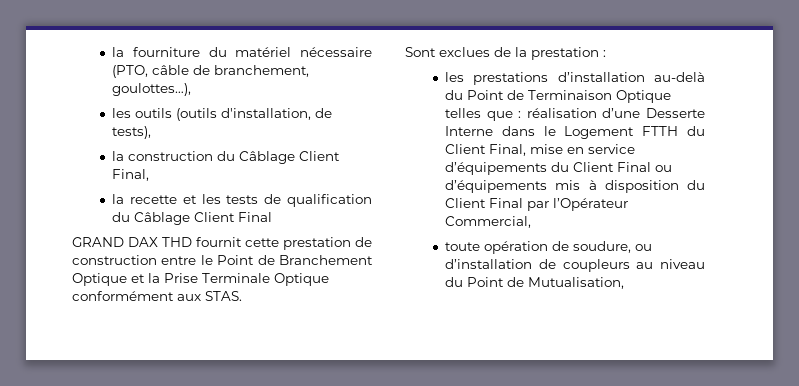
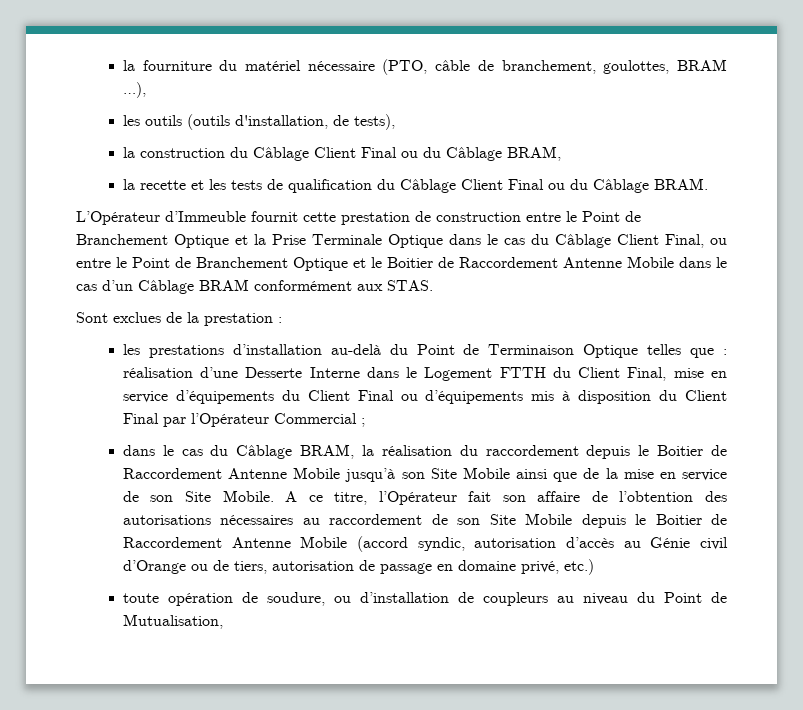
- la fourniture du matériel nécessaire (PTO, câble de branchement, goulottes…),
+ la fourniture du matériel nécessaire (PTO, câble de branchement, goulottes, BRAM …),
- la construction du Câblage Client Final,
+ la construction du Câblage Client Final ou du Câblage BRAM,
- la recette et les tests de qualification du Câblage Client Final
- GRAND DAX THD fournit cette prestation de construction entre le Point de Branchement Optique et la Prise Terminale Optique conformément aux STAS.
+ la recette et les tests de qualification du Câblage Client Final ou du Câblage BRAM.
+ L’Opérateur d’Immeuble fournit cette prestation de construction entre le Point de Branchement Optique et la Prise Terminale Optique dans le cas du Câblage Client Final, ou entre le Point de Branchement Optique et le Boitier de Raccordement Antenne Mobile dans le cas d’un Câblage BRAM conformément aux STAS.
- les prestations d’installation au-delà du Point de Terminaison Optique telles que : réalisation d’une Desserte Interne dans le Logement FTTH du Client Final, mise en service d’équipements du Client Final ou d’équipements mis à disposition du Client Final par l’Opérateur Commercial,
+ les prestations d’installation au-delà du Point de Terminaison Optique telles que : réalisation d’une Desserte Interne dans le Logement FTTH du Client Final, mise en service d’équipements du Client Final ou d’équipements mis à disposition du Client Final par l’Opérateur Commercial ;
+ dans le cas du Câblage BRAM, la réalisation du raccordement depuis le Boitier de Raccordement Antenne Mobile jusqu’à son Site Mobile ainsi que de la mise en service de son Site Mobile. A ce titre, l’Opérateur fait son affaire de l’obtention des autorisations nécessaires au raccordement de son Site Mobile depuis le Boitier de Raccordement Antenne Mobile (accord syndic, autorisation d’accès au Génie civil d’Orange ou de tiers, autorisation de passage en domaine privé, etc.)

